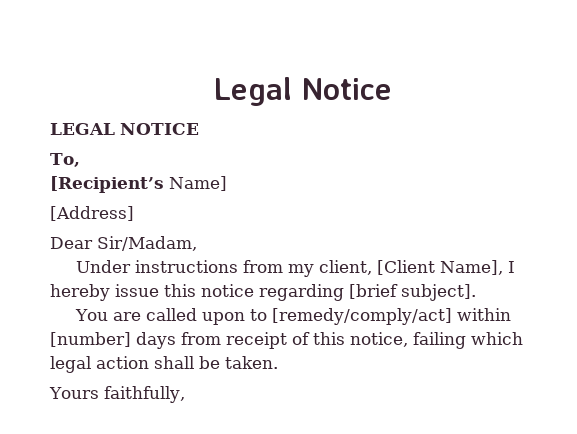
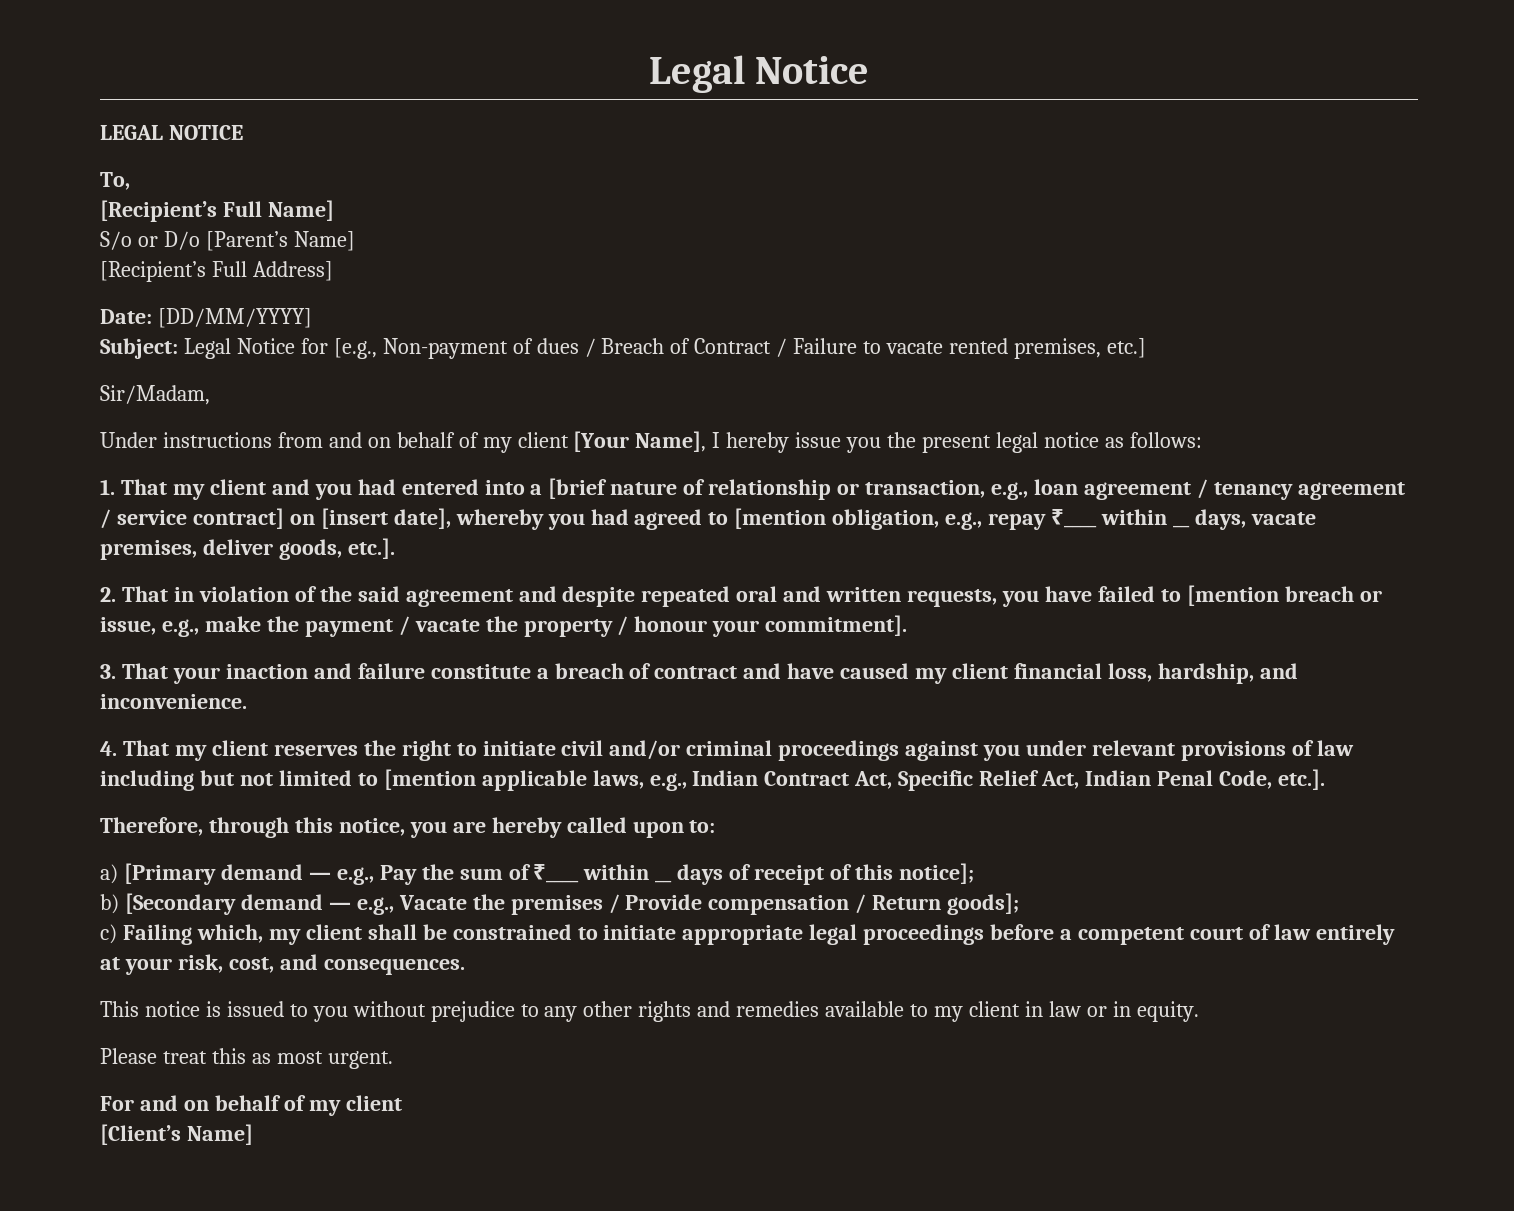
- [Recipient’s Name]
- [Address]
- Dear Sir/Madam,
- Under instructions from my client, [Client Name], I hereby issue this notice regarding [brief subject].
- You are called upon to [remedy/comply/act] within [number] days from receipt of this notice, failing which legal action shall be taken.
- Yours faithfully,
+ [Recipient’s Full Name]
+ S/o or D/o [Parent’s Name]
+ [Recipient’s Full Address]
+ Date: [DD/MM/YYYY]
+ Subject: Legal Notice for [e.g., Non-payment of dues / Breach of Contract / Failure to vacate rented premises, etc.]
+ Sir/Madam,
+ Under instructions from and on behalf of my client [Your Name], I hereby issue you the present legal notice as follows:
+ 1. That my client and you had entered into a [brief nature of relationship or transaction, e.g., loan agreement / tenancy agreement / service contract] on [insert date], whereby you had agreed to [mention obligation, e.g., repay ₹____ within __ days, vacate premises, deliver goods, etc.].
+ 2. That in violation of the said agreement and despite repeated oral and written requests, you have failed to [mention breach or issue, e.g., make the payment / vacate the property / honour your commitment].
+ 3. That your inaction and failure constitute a breach of contract and have caused my client financial loss, hardship, and inconvenience.
+ 4. That my client reserves the right to initiate civil and/or criminal proceedings against you under relevant provisions of law including but not limited to [mention applicable laws, e.g., Indian Contract Act, Specific Relief Act, Indian Penal Code, etc.].
+ Therefore, through this notice, you are hereby called upon to:
+ a) [Primary demand — e.g., Pay the sum of ₹____ within __ days of receipt of this notice];
+ b) [Secondary demand — e.g., Vacate the premises / Provide compensation / Return goods];
+ c) Failing which, my client shall be constrained to initiate appropriate legal proceedings before a competent court of law entirely at your risk, cost, and consequences.
+ This notice is issued to you without prejudice to any other rights and remedies available to my client in law or in equity.
+ Please treat this as most urgent.
+ For and on behalf of my client
+ [Client’s Name]

